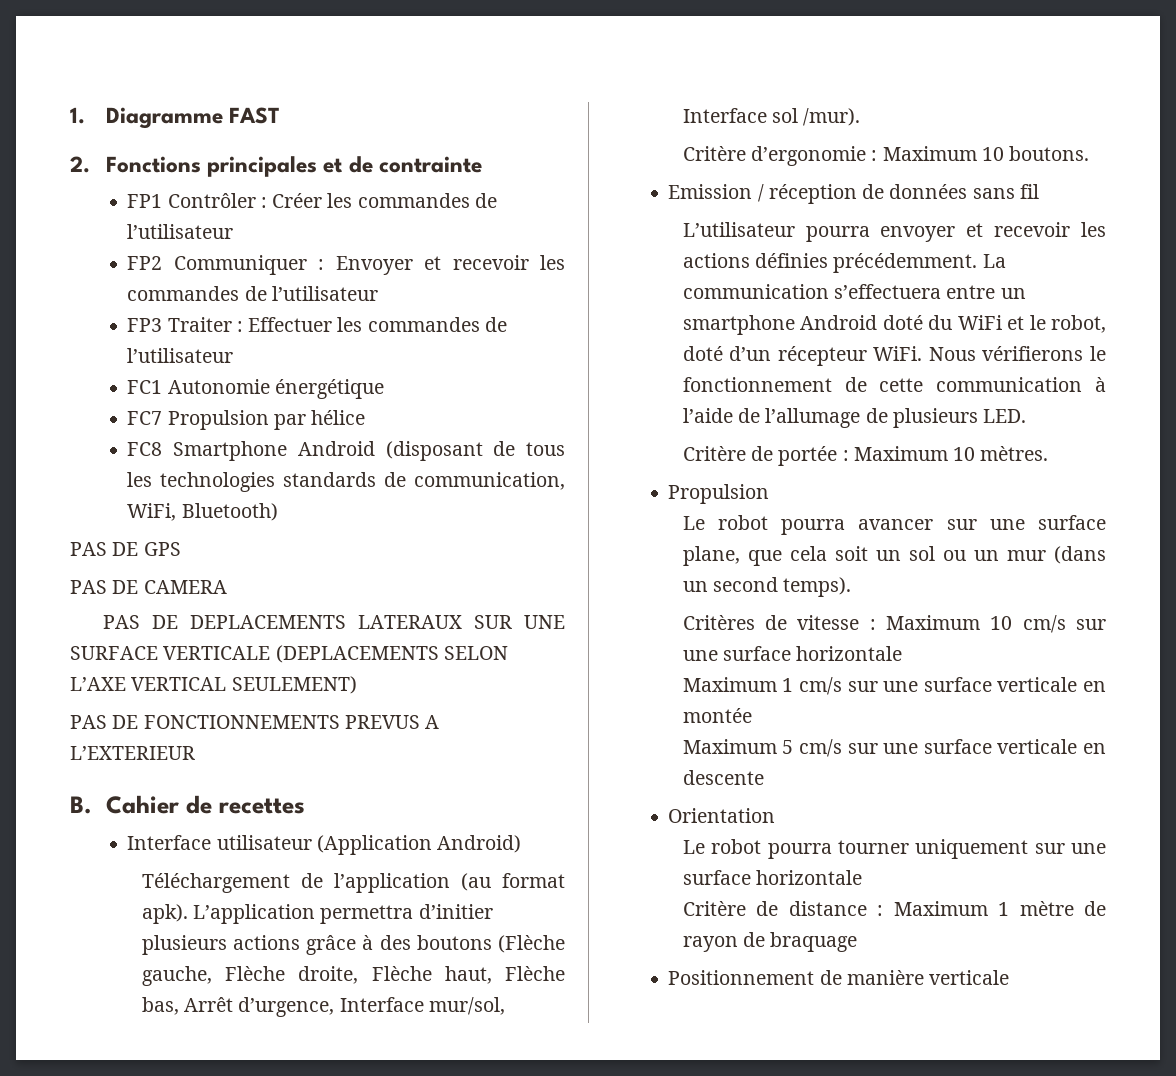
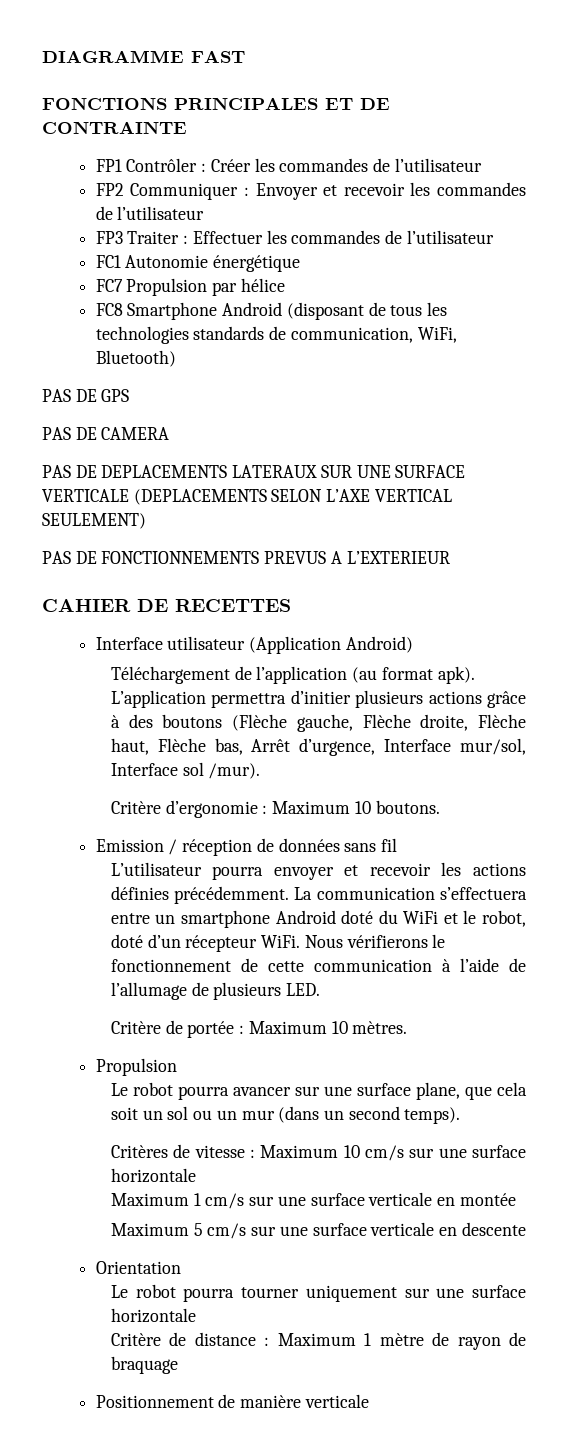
- 1. Diagramme FAST
+ DIAGRAMME FAST
- 2. Fonctions principales et de contrainte
+ FONCTIONS PRINCIPALES ET DE CONTRAINTE
- B. Cahier de recettes
+ CAHIER DE RECETTES

